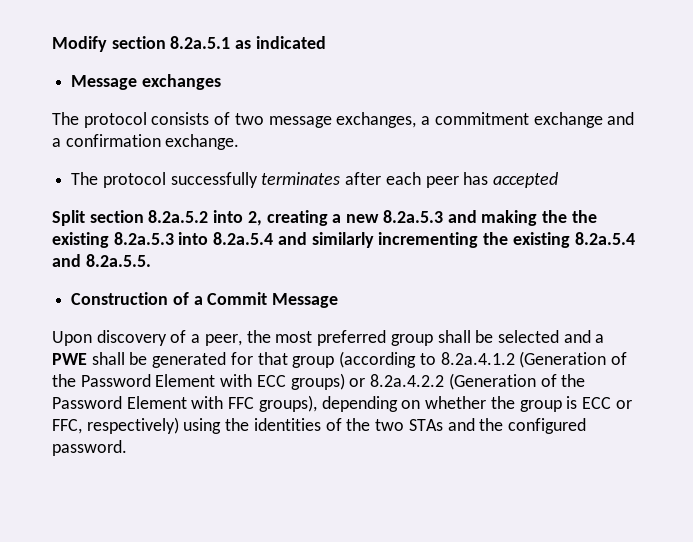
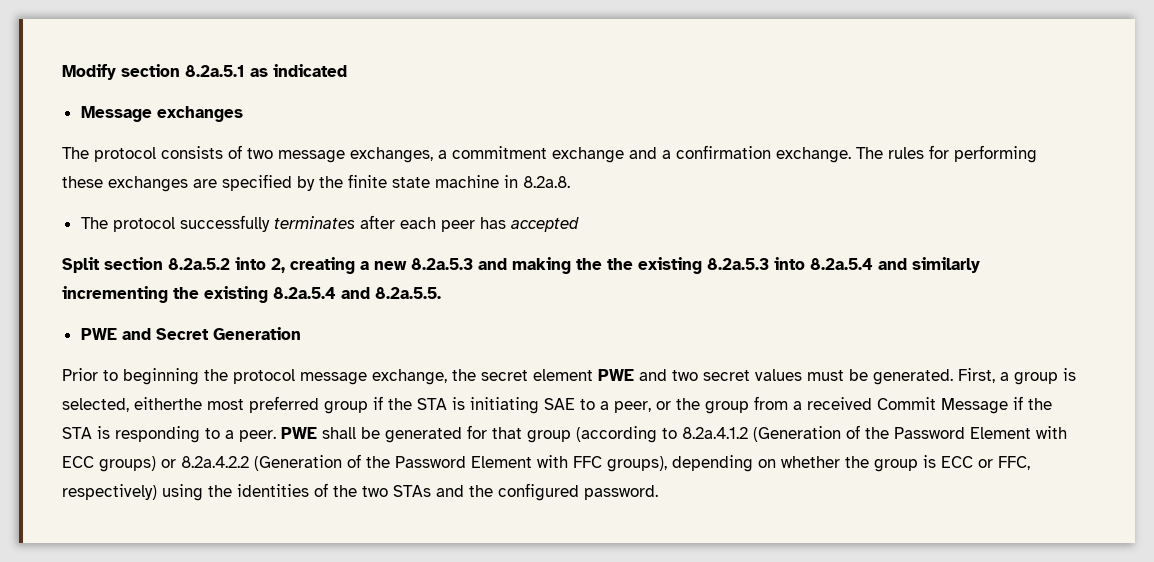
+ The rules for performing these exchanges are specified by the finite state machine in 8.2a.8.
- Construction of a Commit Message
- Upon discovery of a peer, the most preferred group shall be selected and a PWE shall be generated for that group (according to 8.2a.4.1.2 (Generation of the Password Element with ECC groups) or 8.2a.4.2.2 (Generation of the Password Element with FFC groups), depending on whether the group is ECC or FFC, respectively) using the identities of the two STAs and the configured password.
+ PWE and Secret Generation
+ Prior to beginning the protocol message exchange, the secret element PWE and two secret values must be generated. First, a group is selected, eitherthe most preferred group if the STA is initiating SAE to a peer, or the group from a received Commit Message if the STA is responding to a peer. PWE shall be generated for that group (according to 8.2a.4.1.2 (Generation of the Password Element with ECC groups) or 8.2a.4.2.2 (Generation of the Password Element with FFC groups), depending on whether the group is ECC or FFC, respectively) using the identities of the two STAs and the configured password.

